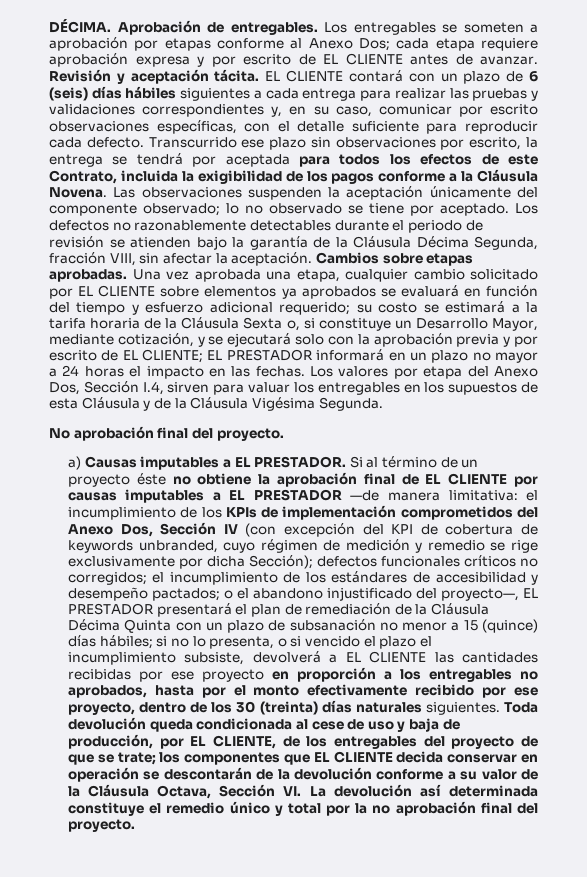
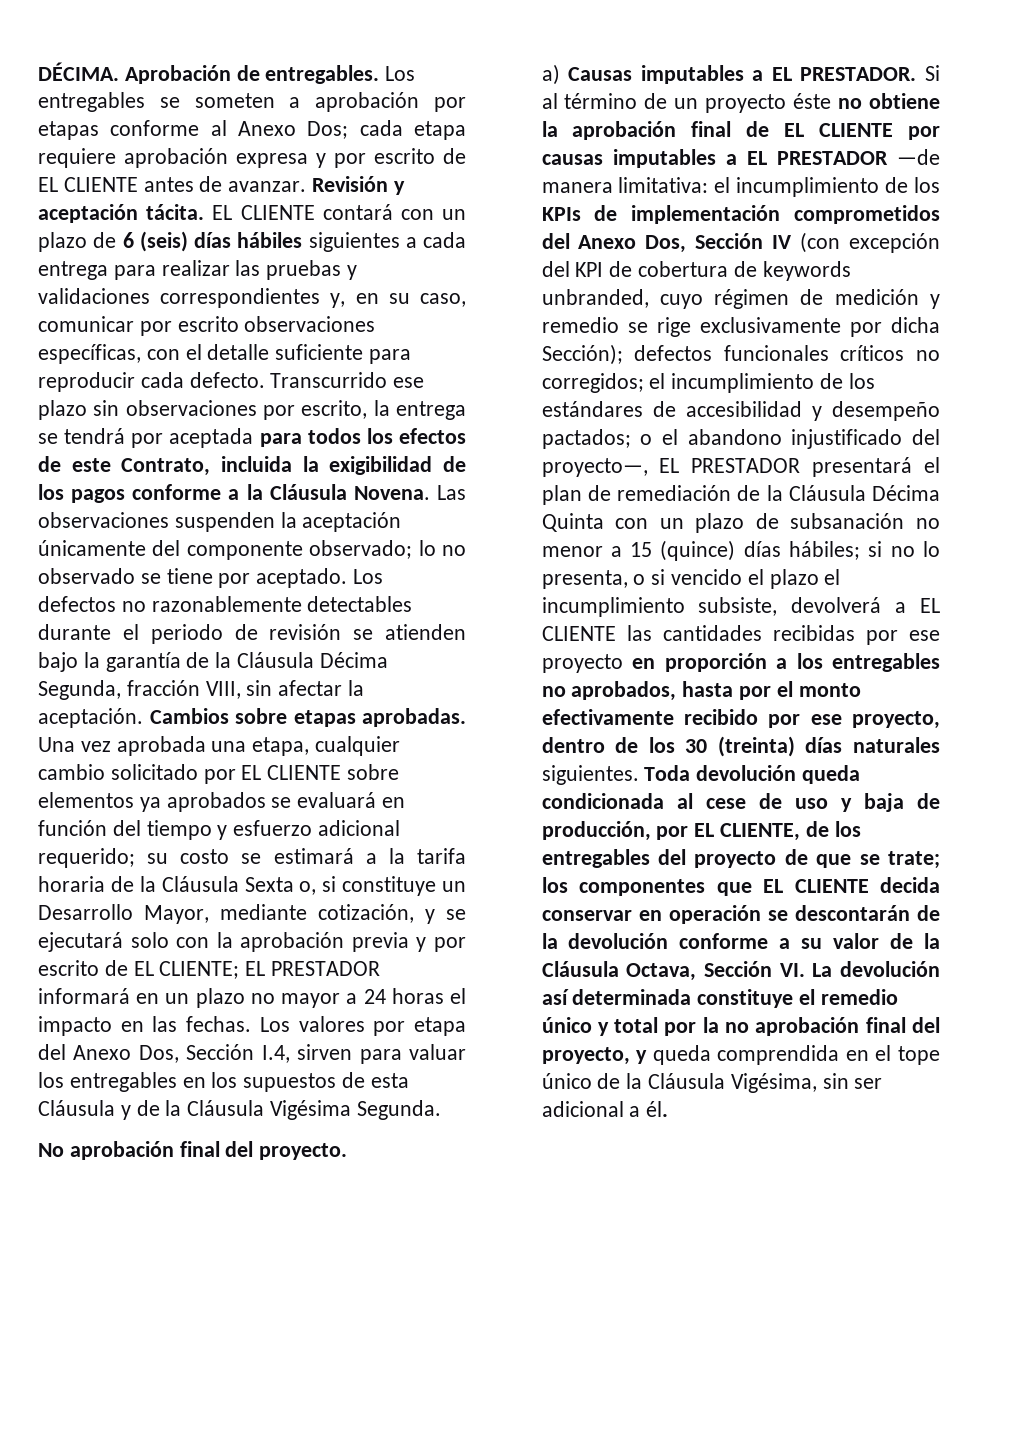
- los componentes que EL CLIENTE decida conservar en operación se descontarán de la devolución conforme a su valor de la Cláusula Octava, Sección VI. La devolución así determinada constituye el remedio único y total por la no aprobación final del proyecto.
+ los componentes que EL CLIENTE decida conservar en operación se descontarán de la devolución conforme a su valor de la Cláusula Octava, Sección VI. La devolución así determinada constituye el remedio único y total por la no aprobación final del proyecto, y queda comprendida en el tope único de la Cláusula Vigésima, sin ser adicional a él.

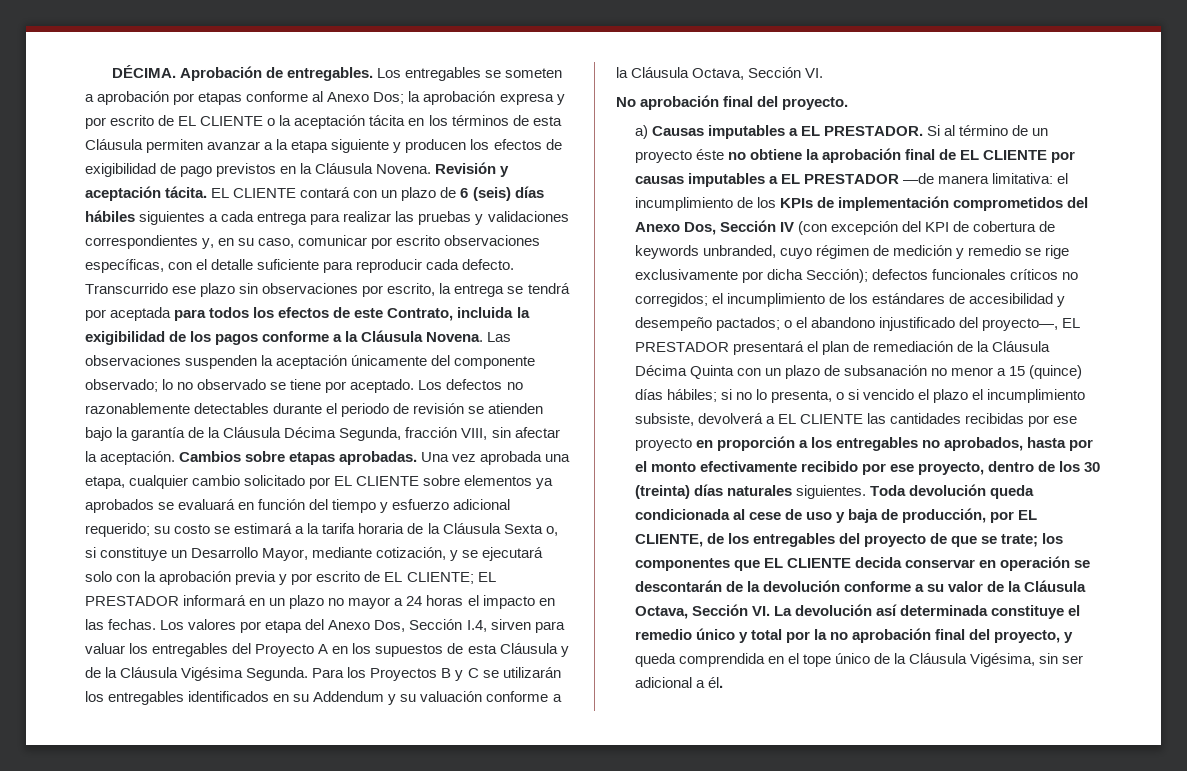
- Los entregables se someten a aprobación por etapas conforme al Anexo Dos; cada etapa requiere aprobación expresa y por escrito de EL CLIENTE antes de avanzar.
+ Los entregables se someten a aprobación por etapas conforme al Anexo Dos; la aprobación expresa y por escrito de EL CLIENTE o la aceptación tácita en los términos de esta Cláusula permiten avanzar a la etapa siguiente y producen los efectos de exigibilidad de pago previstos en la Cláusula Novena.
- Los valores por etapa del Anexo Dos, Sección I.4, sirven para valuar los entregables en los supuestos de esta Cláusula y de la Cláusula Vigésima Segunda.
+ Los valores por etapa del Anexo Dos, Sección I.4, sirven para valuar los entregables del Proyecto A en los supuestos de esta Cláusula y de la Cláusula Vigésima Segunda. Para los Proyectos B y C se utilizarán los entregables identificados en su Addendum y su valuación conforme a la Cláusula Octava, Sección VI.

